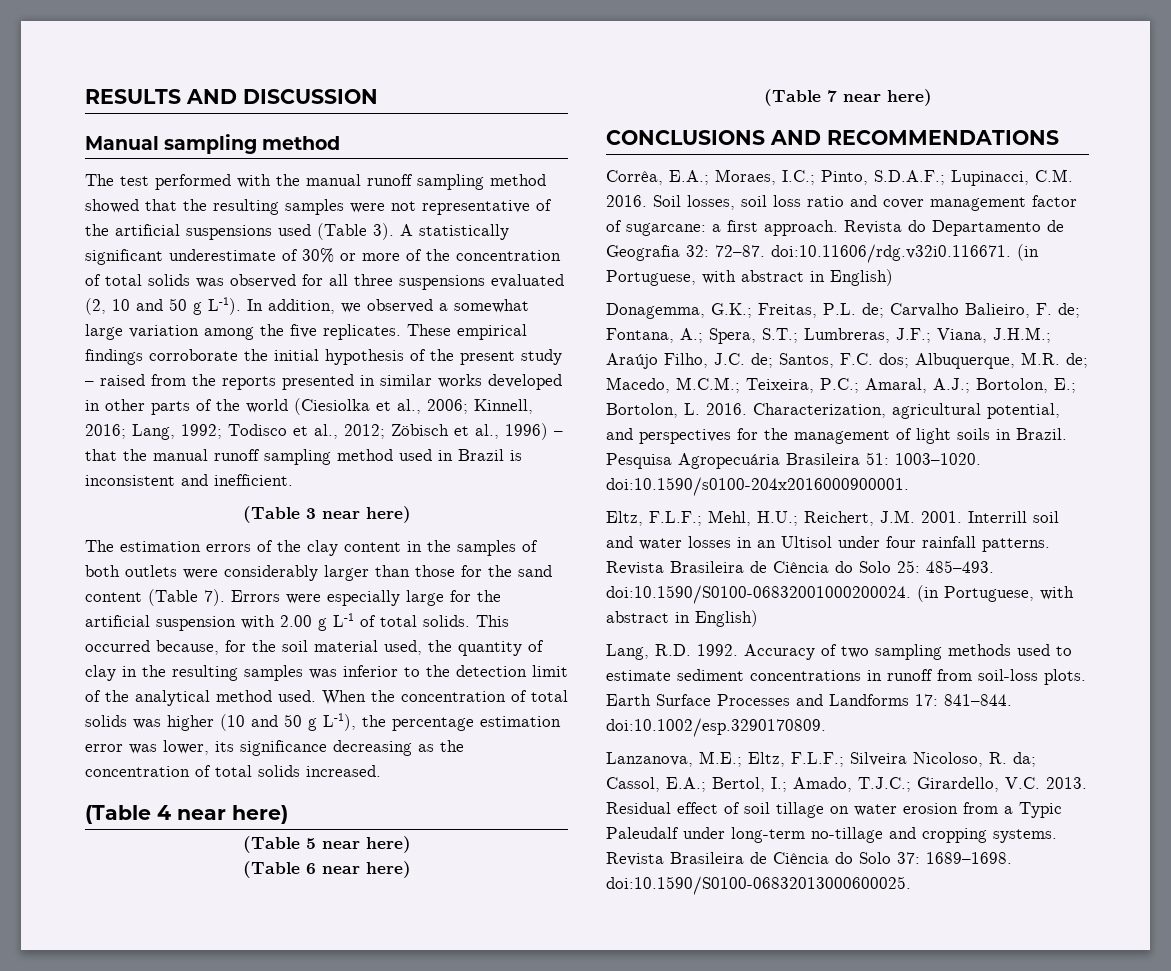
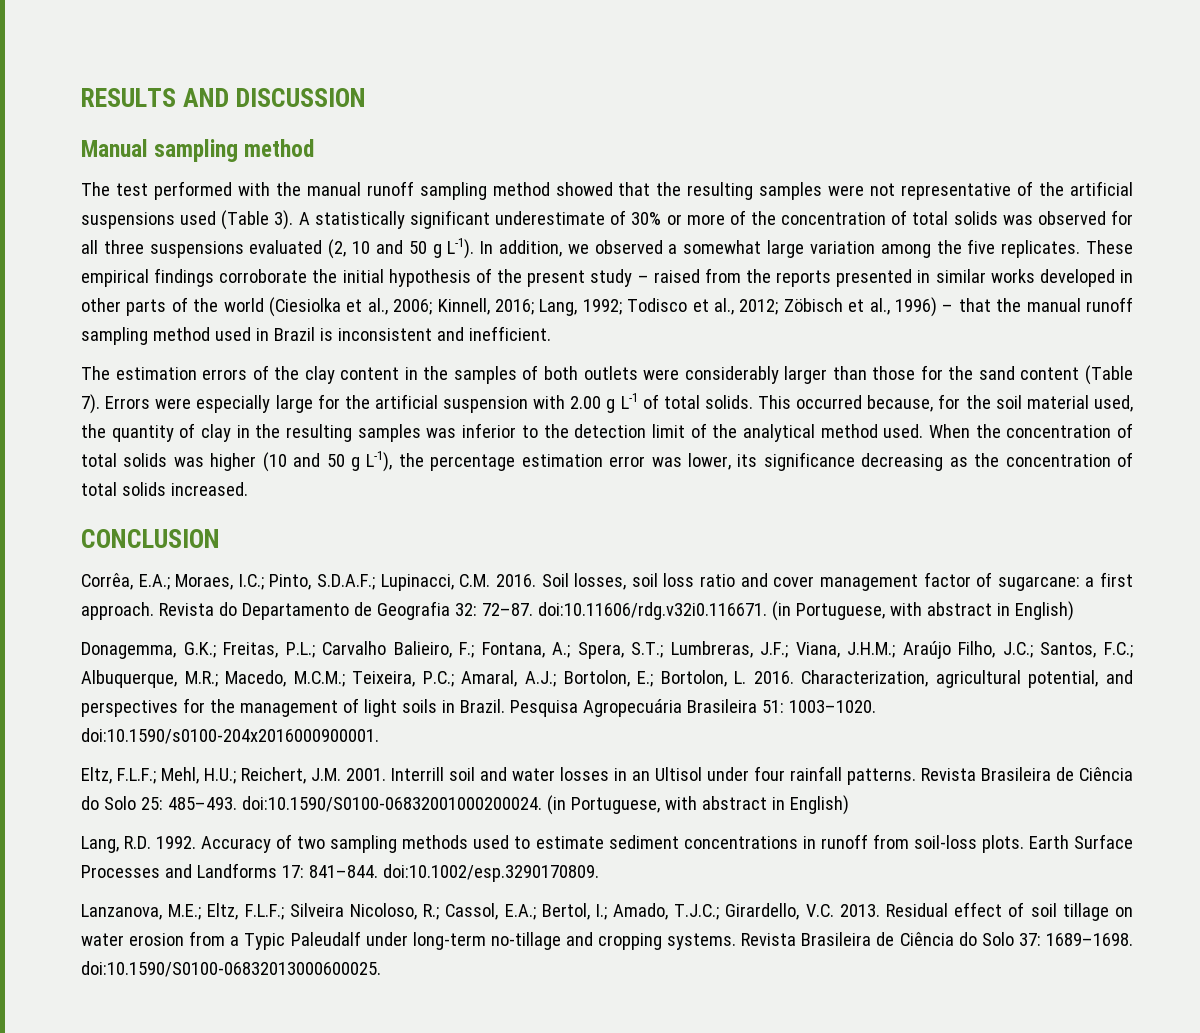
- (Table 3 near here)
- (Table 4 near here)
- (Table 5 near here)
- (Table 6 near here)
- (Table 7 near here)
- CONCLUSIONS AND RECOMMENDATIONS
+ CONCLUSION
- Donagemma, G.K.; Freitas, P.L. de; Carvalho Balieiro, F. de; Fontana, A.; Spera, S.T.; Lumbreras, J.F.; Viana, J.H.M.; Araújo Filho, J.C. de; Santos, F.C. dos; Albuquerque, M.R. de; Macedo, M.C.M.; Teixeira, P.C.; Amaral, A.J.; Bortolon, E.; Bortolon, L. 2016.
+ Donagemma, G.K.; Freitas, P.L.; Carvalho Balieiro, F.; Fontana, A.; Spera, S.T.; Lumbreras, J.F.; Viana, J.H.M.; Araújo Filho, J.C.; Santos, F.C.; Albuquerque, M.R.; Macedo, M.C.M.; Teixeira, P.C.; Amaral, A.J.; Bortolon, E.; Bortolon, L. 2016.
- Lanzanova, M.E.; Eltz, F.L.F.; Silveira Nicoloso, R. da; Cassol, E.A.; Bertol, I.; Amado, T.J.C.; Girardello, V.C. 2013.
+ Lanzanova, M.E.; Eltz, F.L.F.; Silveira Nicoloso, R.; Cassol, E.A.; Bertol, I.; Amado, T.J.C.; Girardello, V.C. 2013.

